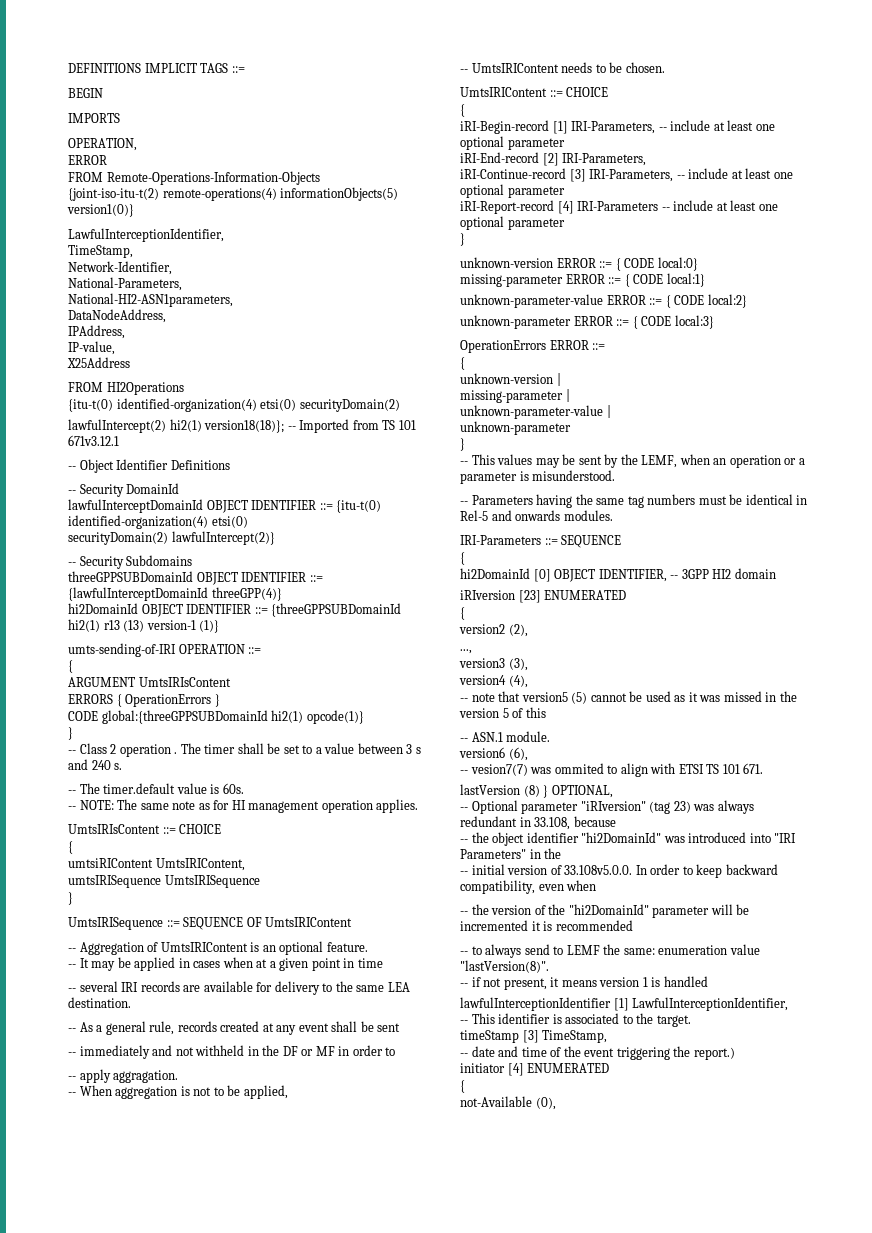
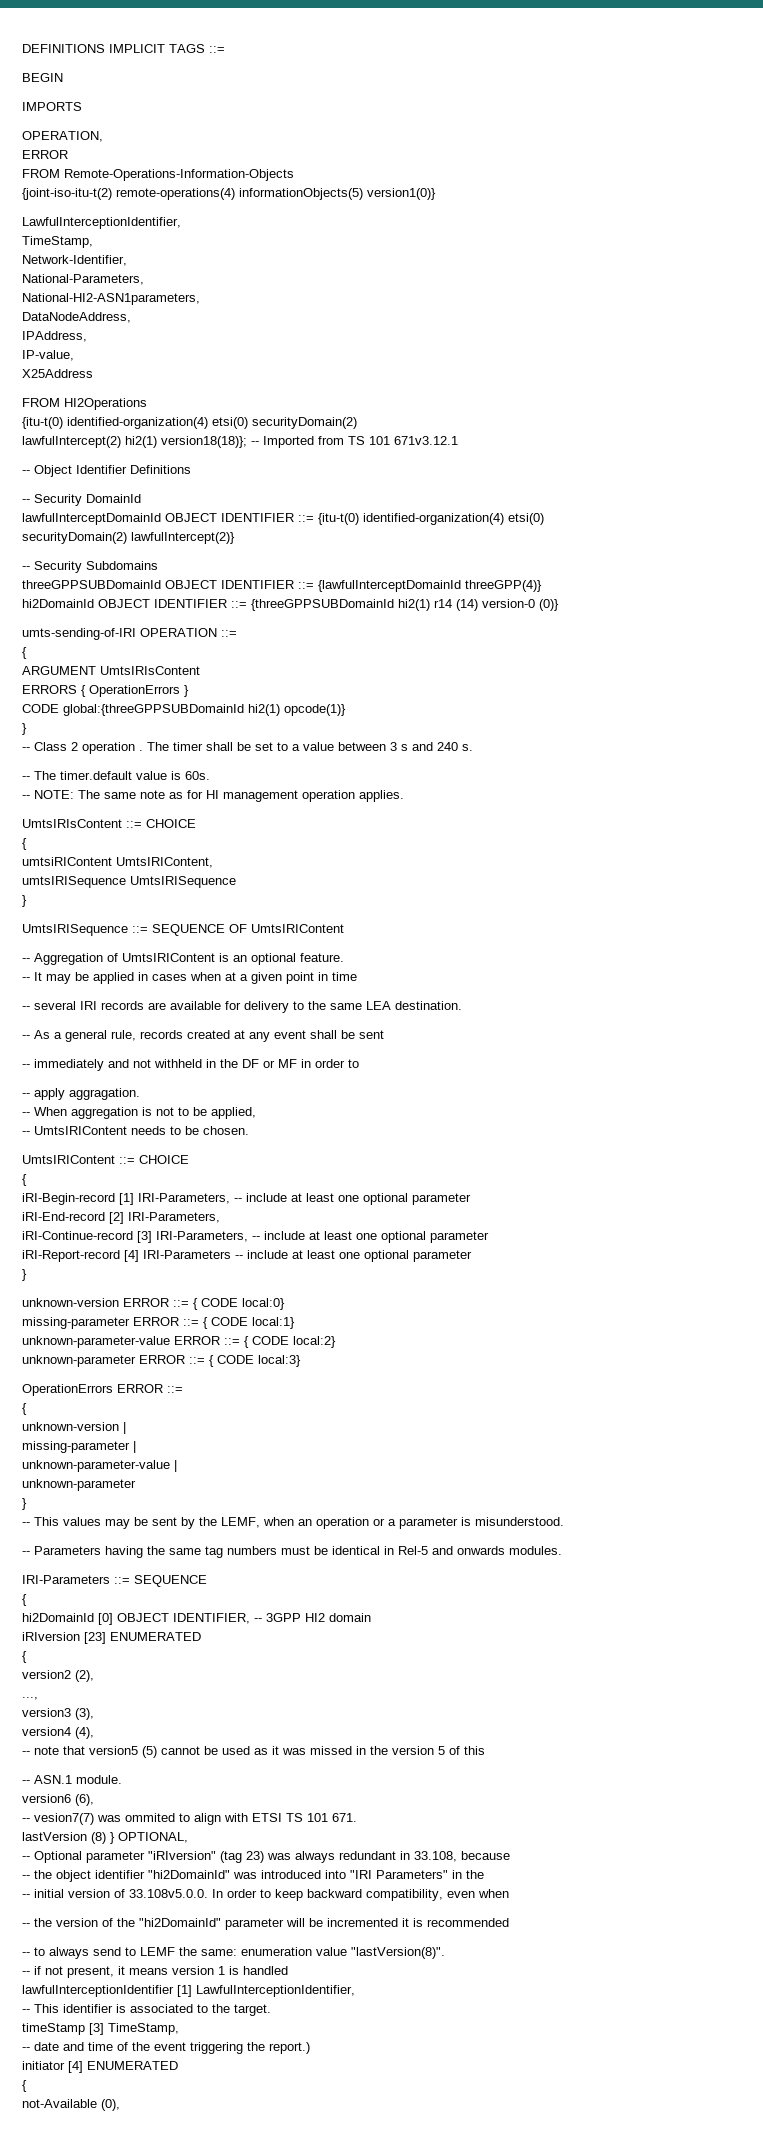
- hi2DomainId OBJECT IDENTIFIER ::= {threeGPPSUBDomainId hi2(1) r13 (13) version-1 (1)}
+ hi2DomainId OBJECT IDENTIFIER ::= {threeGPPSUBDomainId hi2(1) r14 (14) version-0 (0)}

